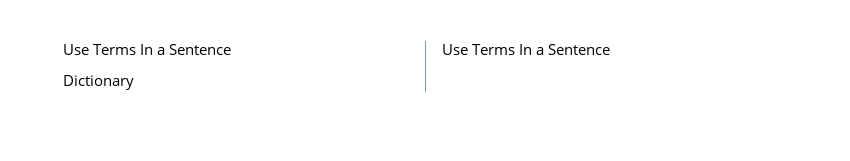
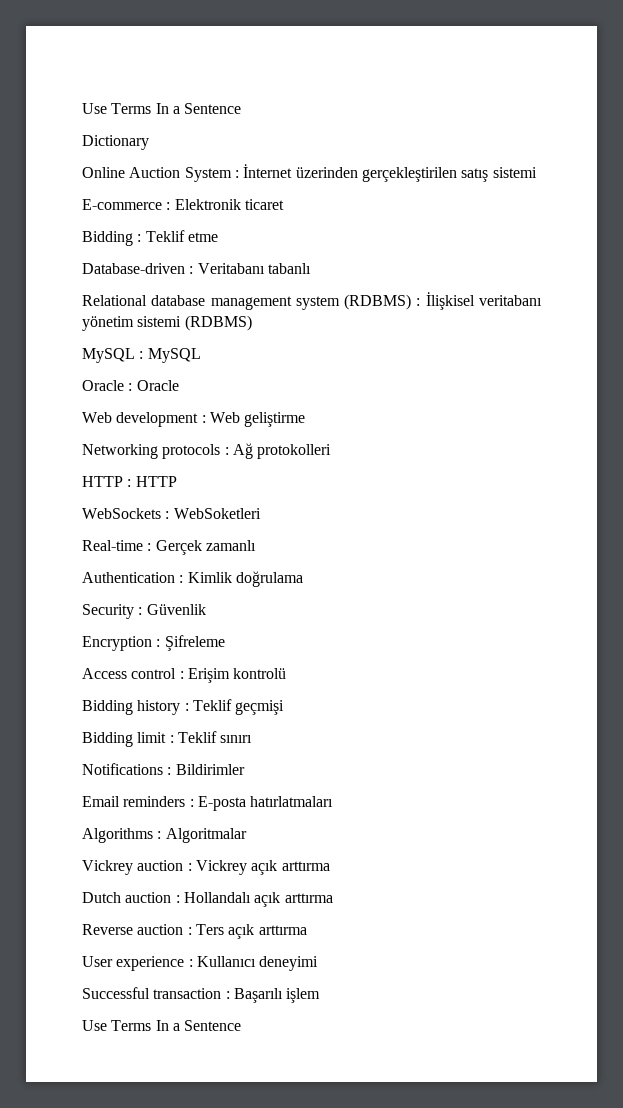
+ Online Auction System : İnternet üzerinden gerçekleştirilen satış sistemi
+ E-commerce : Elektronik ticaret
+ Bidding : Teklif etme
+ Database-driven : Veritabanı tabanlı
+ Relational database management system (RDBMS) : İlişkisel veritabanı yönetim sistemi (RDBMS)
+ MySQL : MySQL
+ Oracle : Oracle
+ Web development : Web geliştirme
+ Networking protocols : Ağ protokolleri
+ HTTP : HTTP
+ WebSockets : WebSoketleri
+ Real-time : Gerçek zamanlı
+ Authentication : Kimlik doğrulama
+ Security : Güvenlik
+ Encryption : Şifreleme
+ Access control : Erişim kontrolü
+ Bidding history : Teklif geçmişi
+ Bidding limit : Teklif sınırı
+ Notifications : Bildirimler
+ Email reminders : E-posta hatırlatmaları
+ Algorithms : Algoritmalar
+ Vickrey auction : Vickrey açık arttırma
+ Dutch auction : Hollandalı açık arttırma
+ Reverse auction : Ters açık arttırma
+ User experience : Kullanıcı deneyimi
+ Successful transaction : Başarılı işlem

